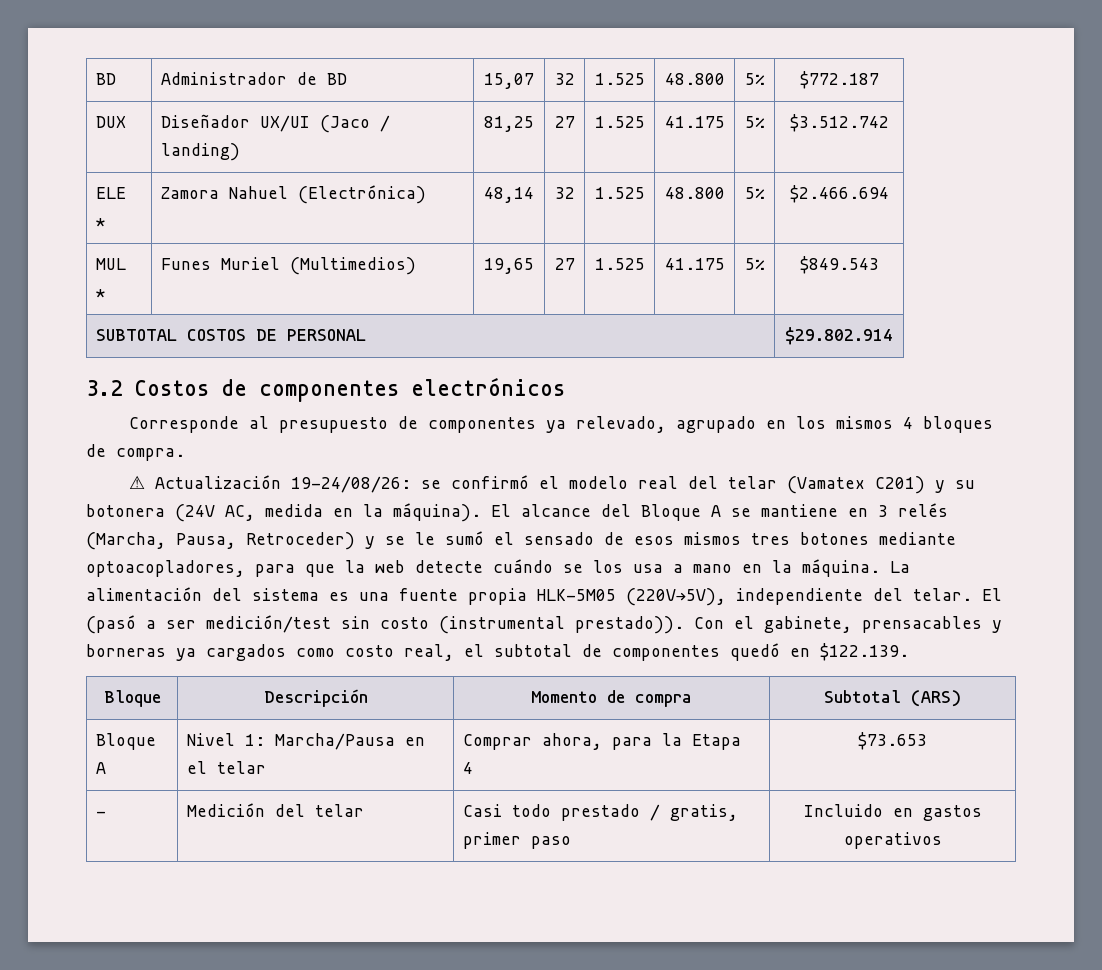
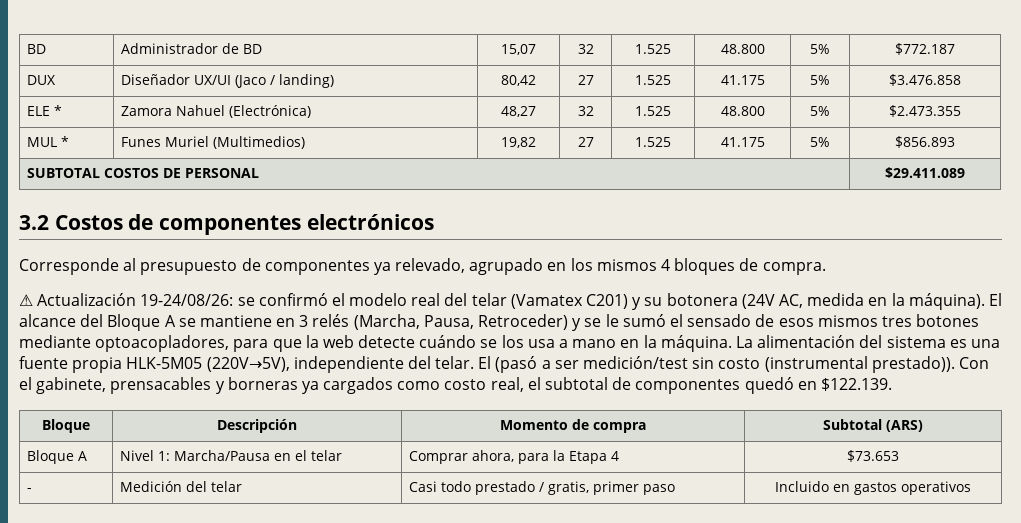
- DUX | Diseñador UX/UI (Jaco / landing) | 81,25 | 27 | 1.525 | 41.175 | 5% | $3.512.742
+ DUX | Diseñador UX/UI (Jaco / landing) | 80,42 | 27 | 1.525 | 41.175 | 5% | $3.476.858
- ELE * | Zamora Nahuel (Electrónica) | 48,14 | 32 | 1.525 | 48.800 | 5% | $2.466.694
+ ELE * | Zamora Nahuel (Electrónica) | 48,27 | 32 | 1.525 | 48.800 | 5% | $2.473.355
- MUL * | Funes Muriel (Multimedios) | 19,65 | 27 | 1.525 | 41.175 | 5% | $849.543
+ MUL * | Funes Muriel (Multimedios) | 19,82 | 27 | 1.525 | 41.175 | 5% | $856.893
- SUBTOTAL COSTOS DE PERSONAL | $29.802.914
+ SUBTOTAL COSTOS DE PERSONAL | $29.411.089

